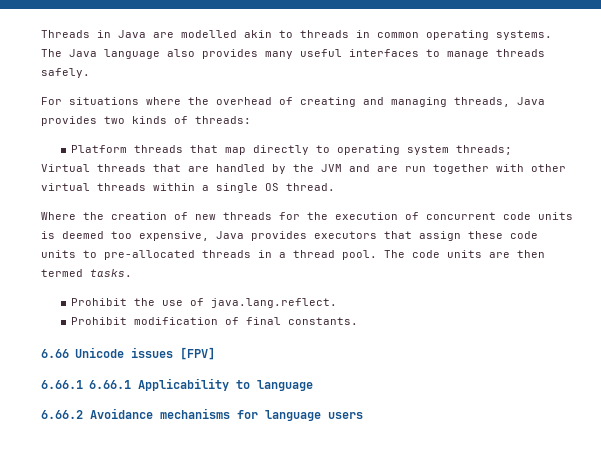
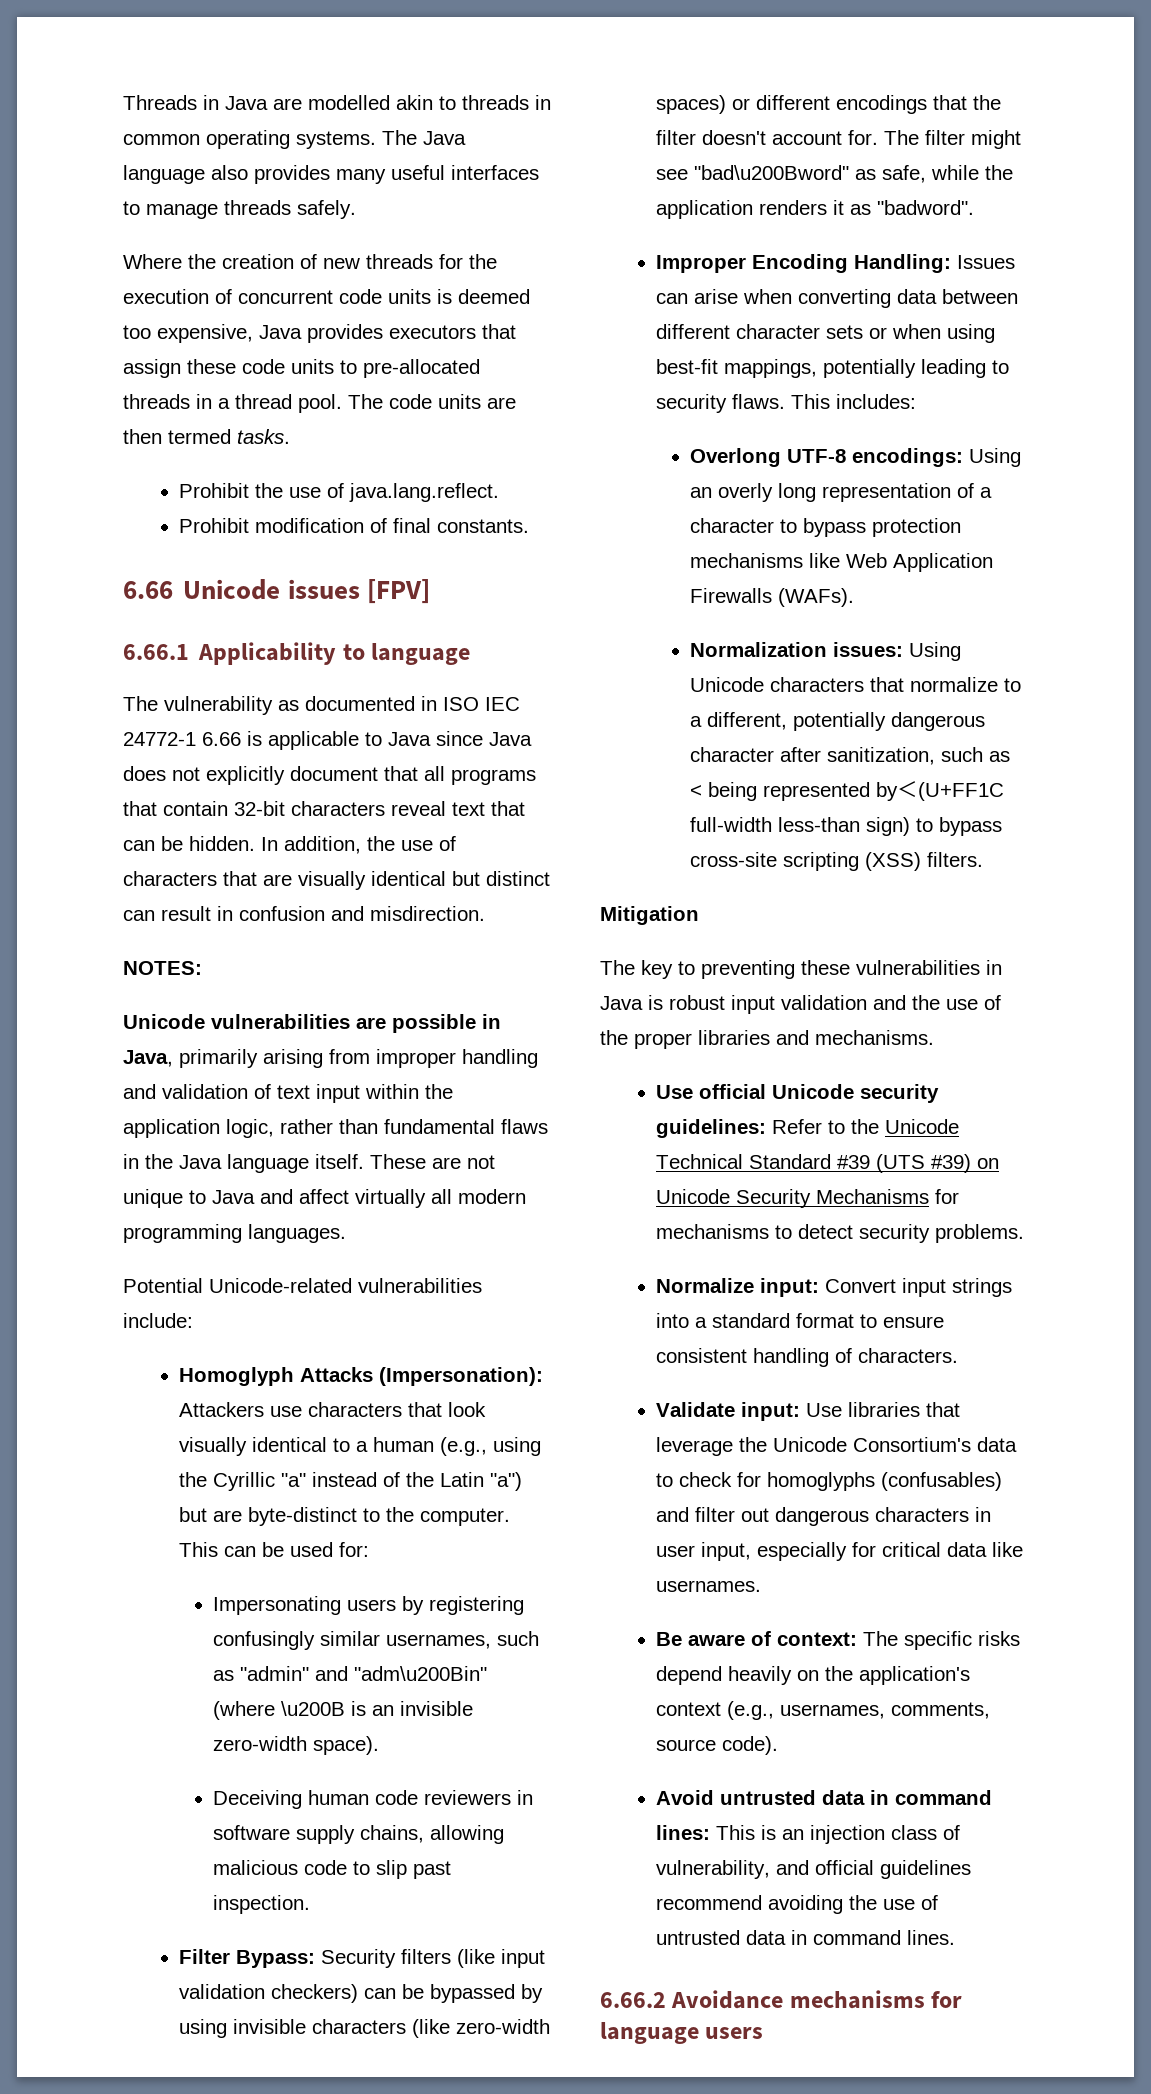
- For situations where the overhead of creating and managing threads, Java provides two kinds of threads:
- Platform threads that map directly to operating system threads;
- Virtual threads that are handled by the JVM and are run together with other virtual threads within a single OS thread.
- 6.66.1 6.66.1 Applicability to language
+ 6.66.1 Applicability to language
+ The vulnerability as documented in ISO IEC 24772-1 6.66 is applicable to Java since Java does not explicitly document that all programs that contain 32-bit characters reveal text that can be hidden. In addition, the use of characters that are visually identical but distinct can result in confusion and misdirection.
+ NOTES:
+ Unicode vulnerabilities are possible in Java, primarily arising from improper handling and validation of text input within the application logic, rather than fundamental flaws in the Java language itself. These are not unique to Java and affect virtually all modern programming languages.
+ Potential Unicode-related vulnerabilities include:
+ Homoglyph Attacks (Impersonation): Attackers use characters that look visually identical to a human (e.g., using the Cyrillic "а" instead of the Latin "a") but are byte-distinct to the computer. This can be used for:
+ Impersonating users by registering confusingly similar usernames, such as "admin" and "adm\u200Bin" (where \u200B is an invisible zero-width space).
+ Deceiving human code reviewers in software supply chains, allowing malicious code to slip past inspection.
+ Filter Bypass: Security filters (like input validation checkers) can be bypassed by using invisible characters (like zero-width spaces) or different encodings that the filter doesn't account for. The filter might see "bad\u200Bword" as safe, while the application renders it as "badword".
+ Improper Encoding Handling: Issues can arise when converting data between different character sets or when using best-fit mappings, potentially leading to security flaws. This includes:
+ Overlong UTF-8 encodings: Using an overly long representation of a character to bypass protection mechanisms like Web Application Firewalls (WAFs).
+ Normalization issues: Using Unicode characters that normalize to a different, potentially dangerous character after sanitization, such as < being represented by＜(U+FF1C full-width less-than sign) to bypass cross-site scripting (XSS) filters.
+ Mitigation
+ The key to preventing these vulnerabilities in Java is robust input validation and the use of the proper libraries and mechanisms.
+ Use official Unicode security guidelines: Refer to the Unicode Technical Standard #39 (UTS #39) on Unicode Security Mechanisms for mechanisms to detect security problems.
+ Normalize input: Convert input strings into a standard format to ensure consistent handling of characters.
+ Validate input: Use libraries that leverage the Unicode Consortium's data to check for homoglyphs (confusables) and filter out dangerous characters in user input, especially for critical data like usernames.
+ Be aware of context: The specific risks depend heavily on the application's context (e.g., usernames, comments, source code).
+ Avoid untrusted data in command lines: This is an injection class of vulnerability, and official guidelines recommend avoiding the use of untrusted data in command lines.

